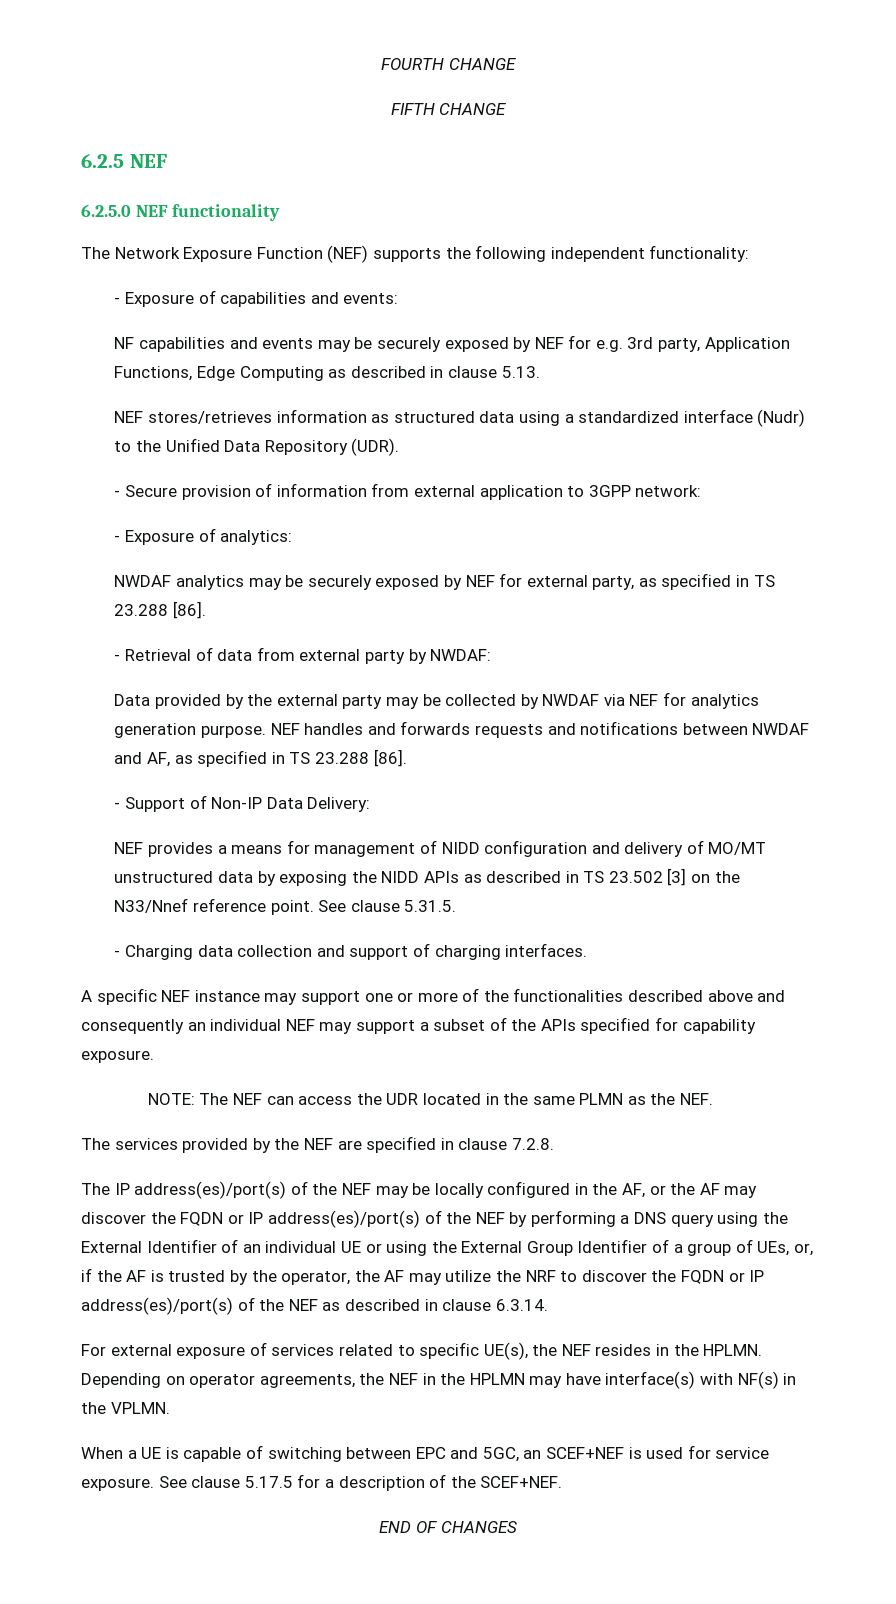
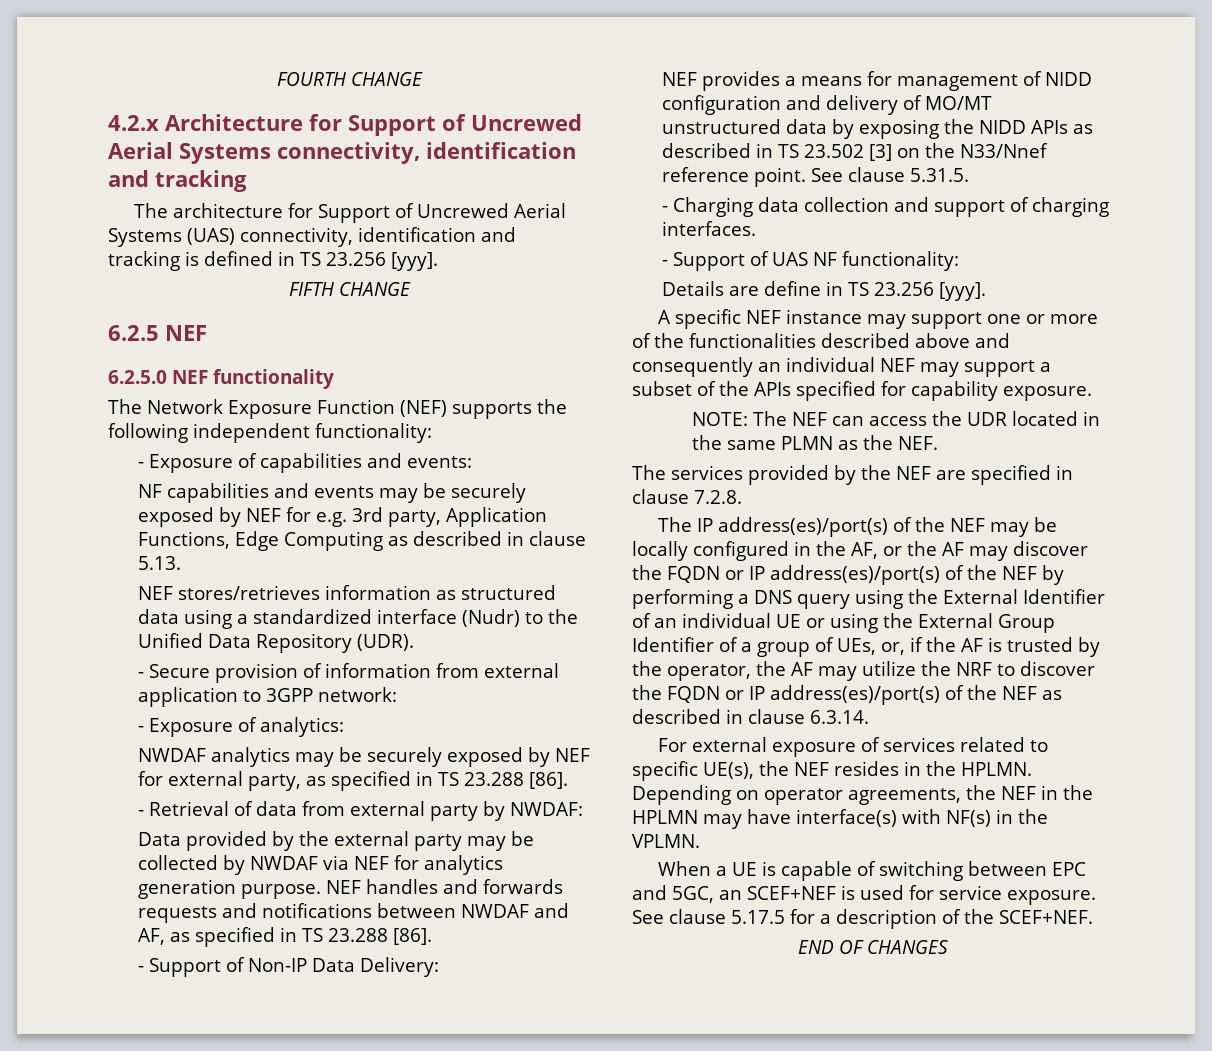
+ 4.2.x Architecture for Support of Uncrewed Aerial Systems connectivity, identification and tracking
+ The architecture for Support of Uncrewed Aerial Systems (UAS) connectivity, identification and tracking is defined in TS 23.256 [yyy].
+ - Support of UAS NF functionality:
+ Details are define in TS 23.256 [yyy].

